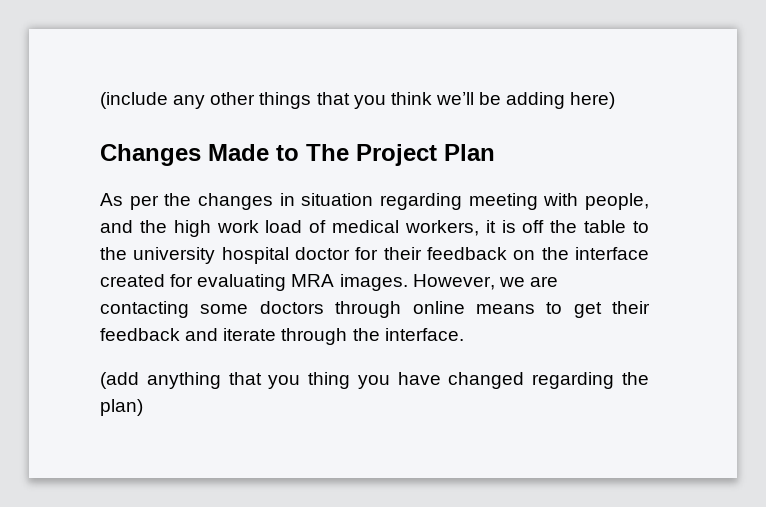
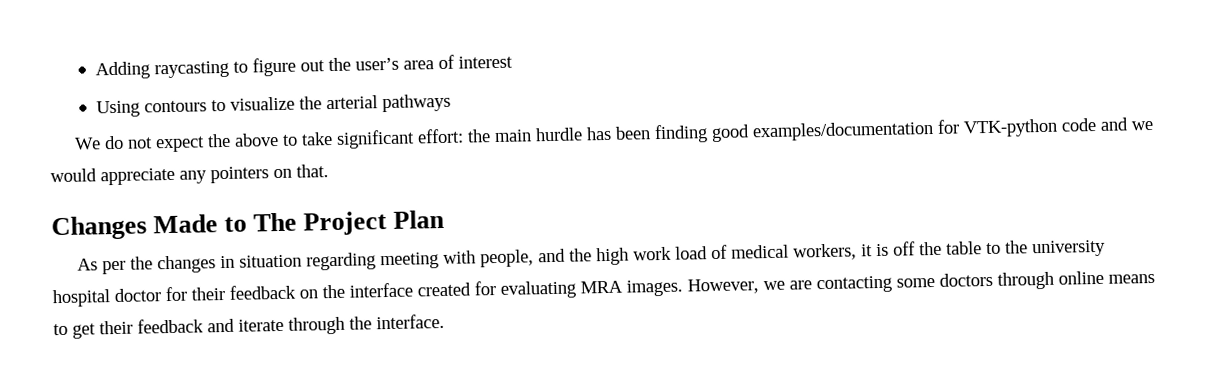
- (include any other things that you think we’ll be adding here)
+ Adding raycasting to figure out the user’s area of interest
+ Using contours to visualize the arterial pathways
+ We do not expect the above to take significant effort: the main hurdle has been finding good examples/documentation for VTK-python code and we would appreciate any pointers on that.
- (add anything that you thing you have changed regarding the plan)

